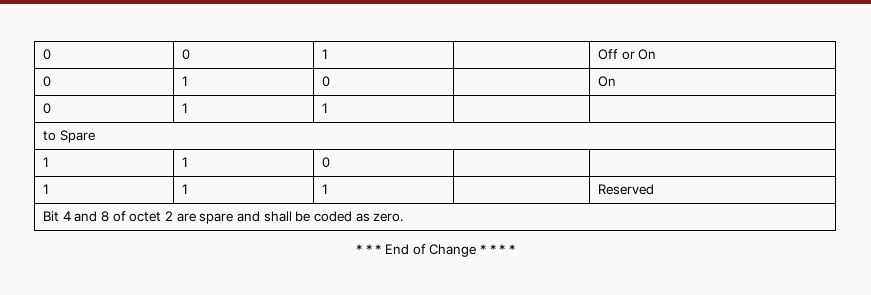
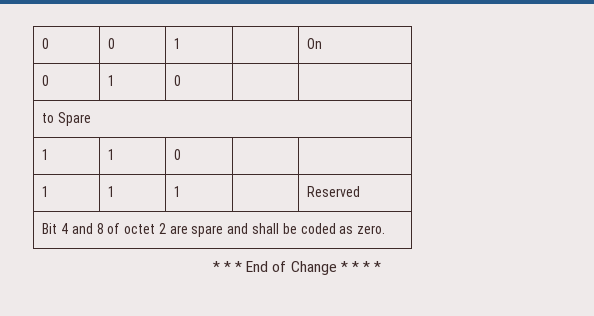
- 0 | 0 | 1 | | Off or On
- 0 | 1 | 0 | | On
- 0 | 1 | 1 | |
+ 0 | 0 | 1 | | On
+ 0 | 1 | 0 | |

